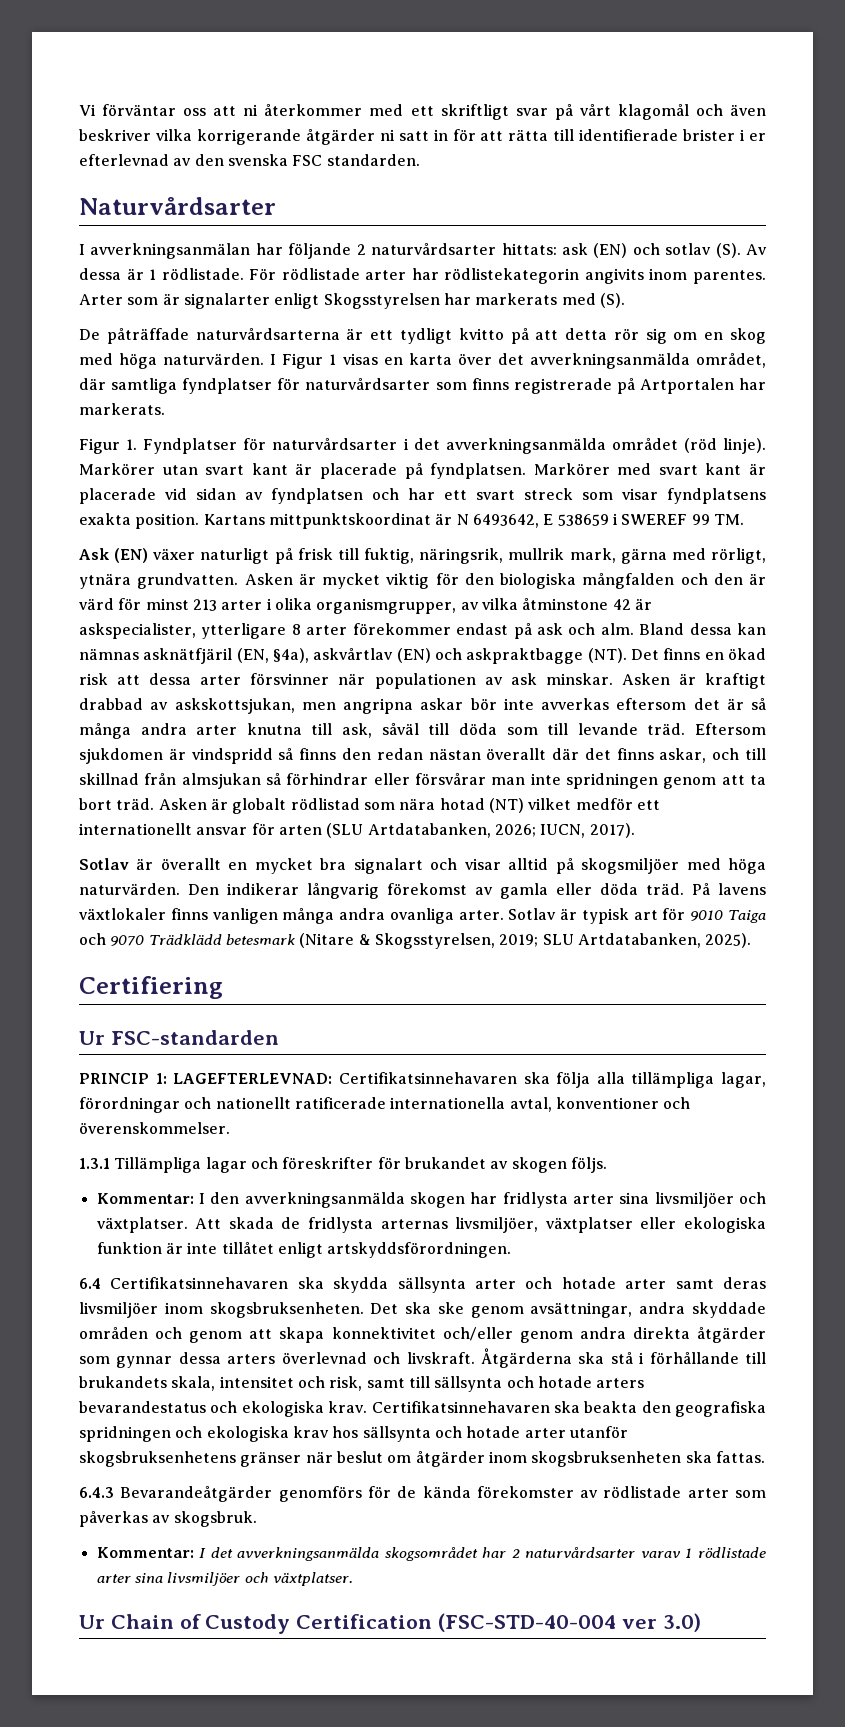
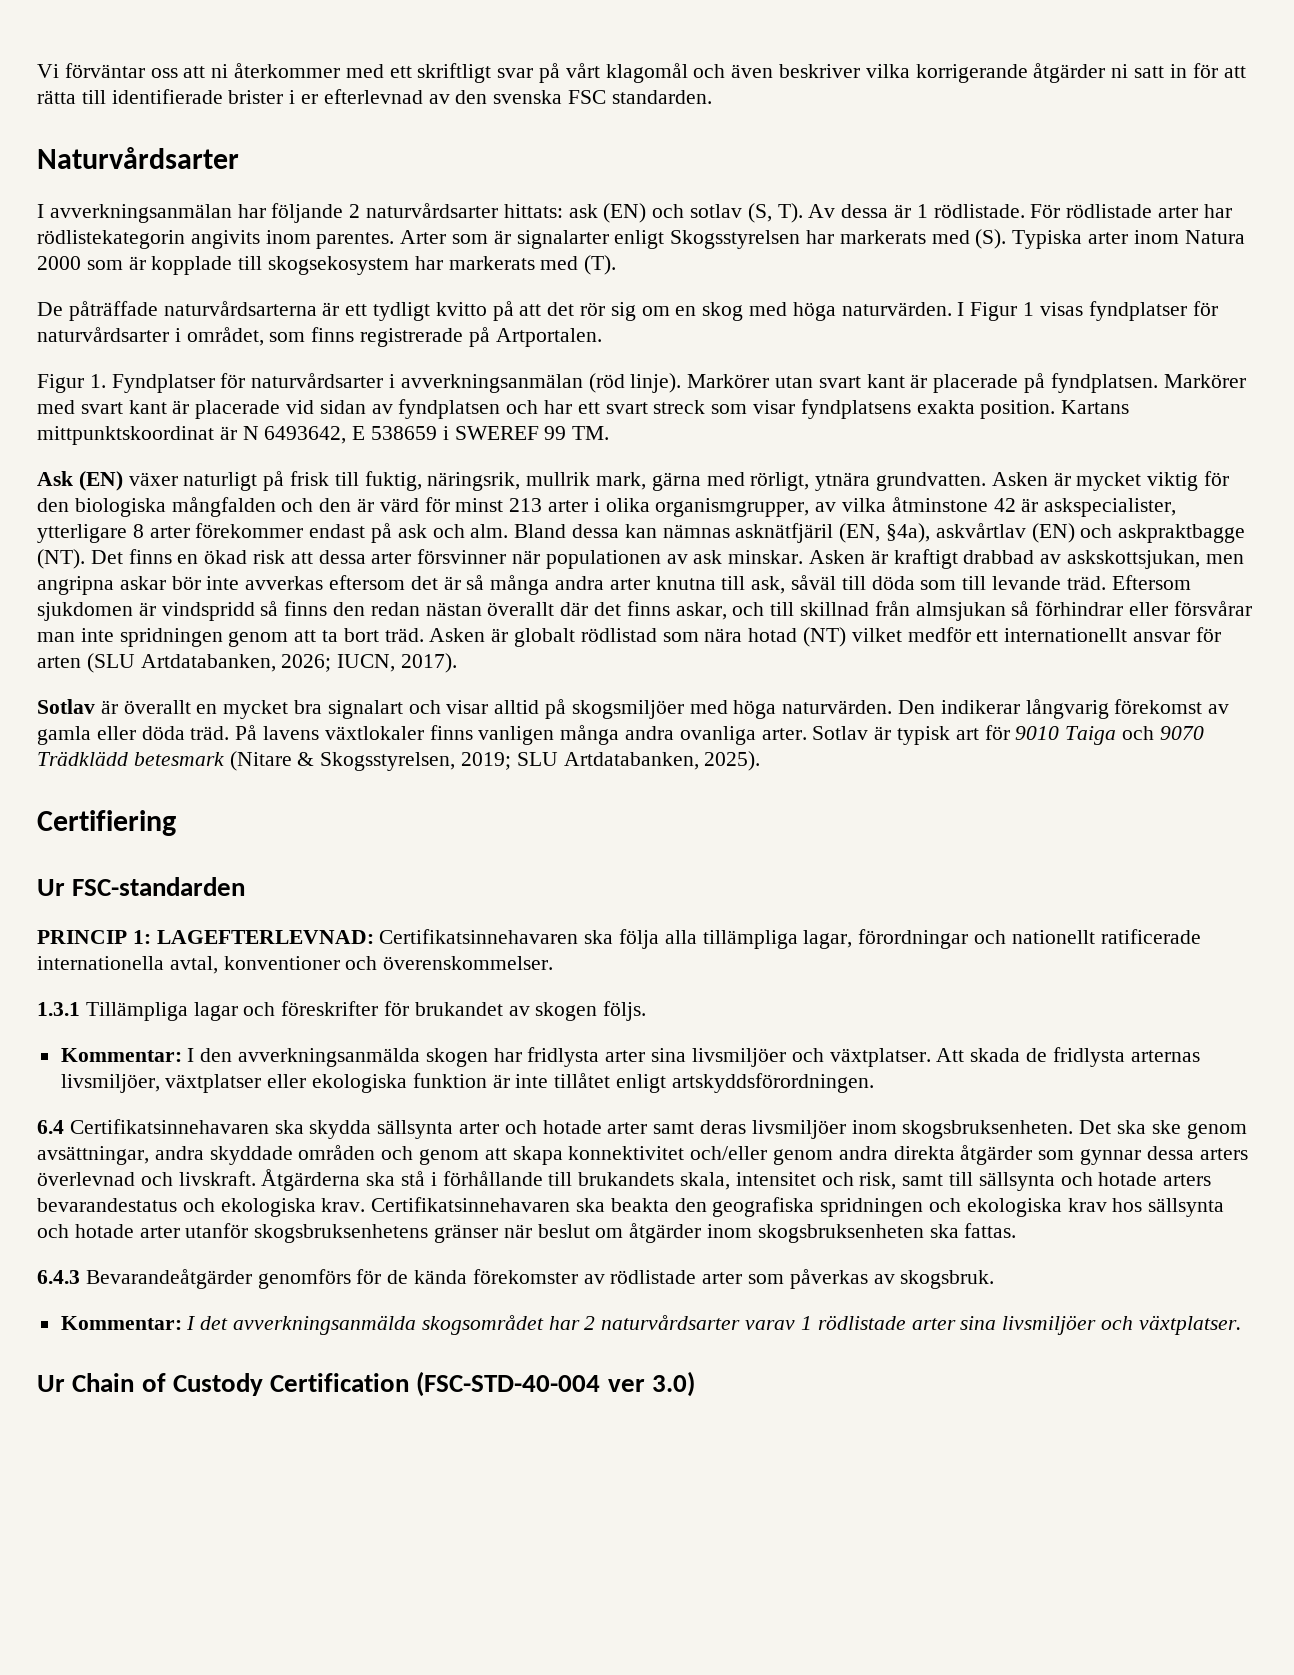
- I avverkningsanmälan har följande 2 naturvårdsarter hittats: ask (EN) och sotlav (S). Av dessa är 1 rödlistade.
+ I avverkningsanmälan har följande 2 naturvårdsarter hittats: ask (EN) och sotlav (S, T). Av dessa är 1 rödlistade.
- Arter som är signalarter enligt Skogsstyrelsen har markerats med (S).
+ Arter som är signalarter enligt Skogsstyrelsen har markerats med (S). Typiska arter inom Natura 2000 som är kopplade till skogsekosystem har markerats med (T).
- De påträffade naturvårdsarterna är ett tydligt kvitto på att detta rör sig om en skog med höga naturvärden.
+ De påträffade naturvårdsarterna är ett tydligt kvitto på att det rör sig om en skog med höga naturvärden.
- I Figur 1 visas en karta över det avverkningsanmälda området, där samtliga fyndplatser för naturvårdsarter som finns registrerade på Artportalen har markerats.
+ I Figur 1 visas fyndplatser för naturvårdsarter i området, som finns registrerade på Artportalen.
- Figur 1. Fyndplatser för naturvårdsarter i det avverkningsanmälda området (röd linje).
+ Figur 1. Fyndplatser för naturvårdsarter i avverkningsanmälan (röd linje).

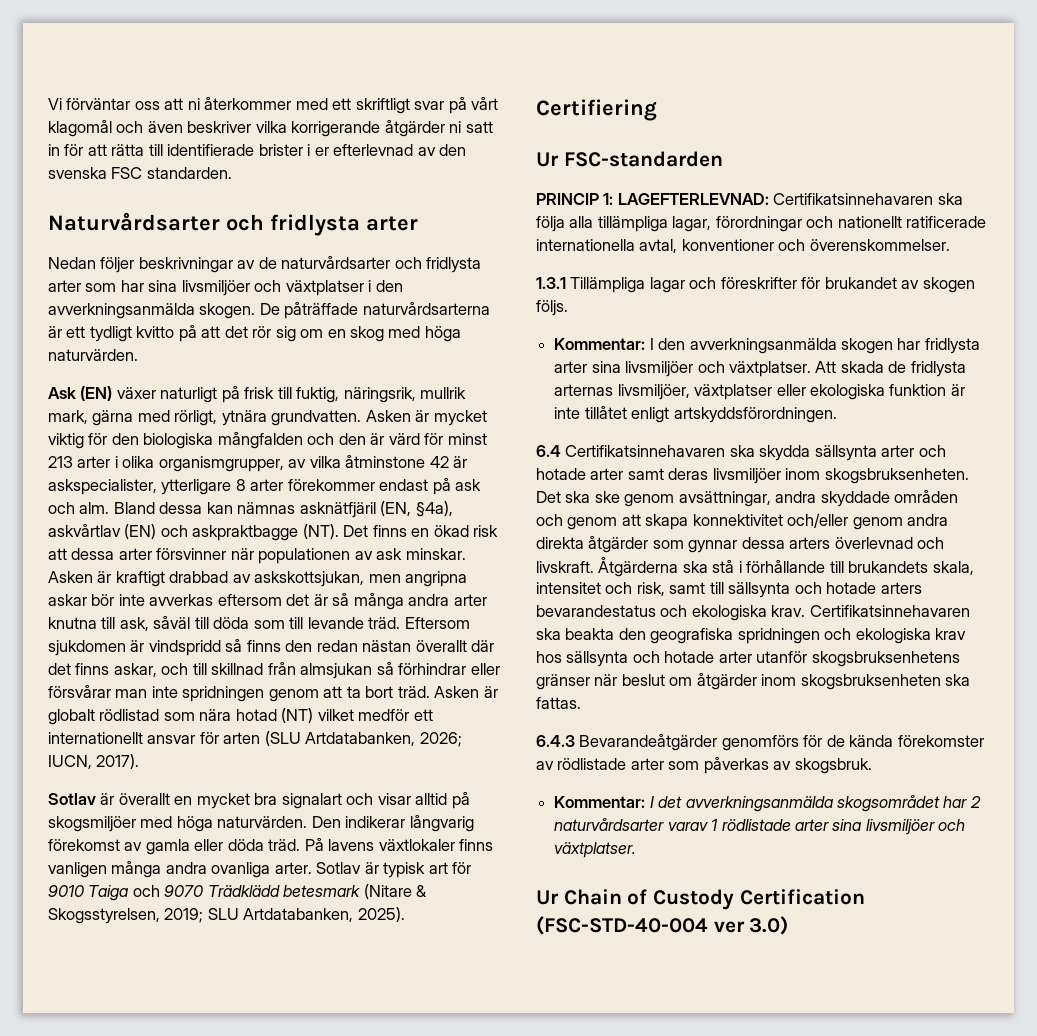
- Naturvårdsarter
- I avverkningsanmälan har följande 2 naturvårdsarter hittats: ask (EN) och sotlav (S, T). Av dessa är 1 rödlistade. För rödlistade arter har rödlistekategorin angivits inom parentes. Arter som är signalarter enligt Skogsstyrelsen har markerats med (S). Typiska arter inom Natura 2000 som är kopplade till skogsekosystem har markerats med (T).
- De påträffade naturvårdsarterna är ett tydligt kvitto på att det rör sig om en skog med höga naturvärden. I Figur 1 visas fyndplatser för naturvårdsarter i området, som finns registrerade på Artportalen.
- Figur 1. Fyndplatser för naturvårdsarter i avverkningsanmälan (röd linje). Markörer utan svart kant är placerade på fyndplatsen. Markörer med svart kant är placerade vid sidan av fyndplatsen och har ett svart streck som visar fyndplatsens exakta position. Kartans mittpunktskoordinat är N 6493642, E 538659 i SWEREF 99 TM.
+ Naturvårdsarter och fridlysta arter
+ Nedan följer beskrivningar av de naturvårdsarter och fridlysta arter som har sina livsmiljöer och växtplatser i den avverkningsanmälda skogen. De påträffade naturvårdsarterna är ett tydligt kvitto på att det rör sig om en skog med höga naturvärden.

